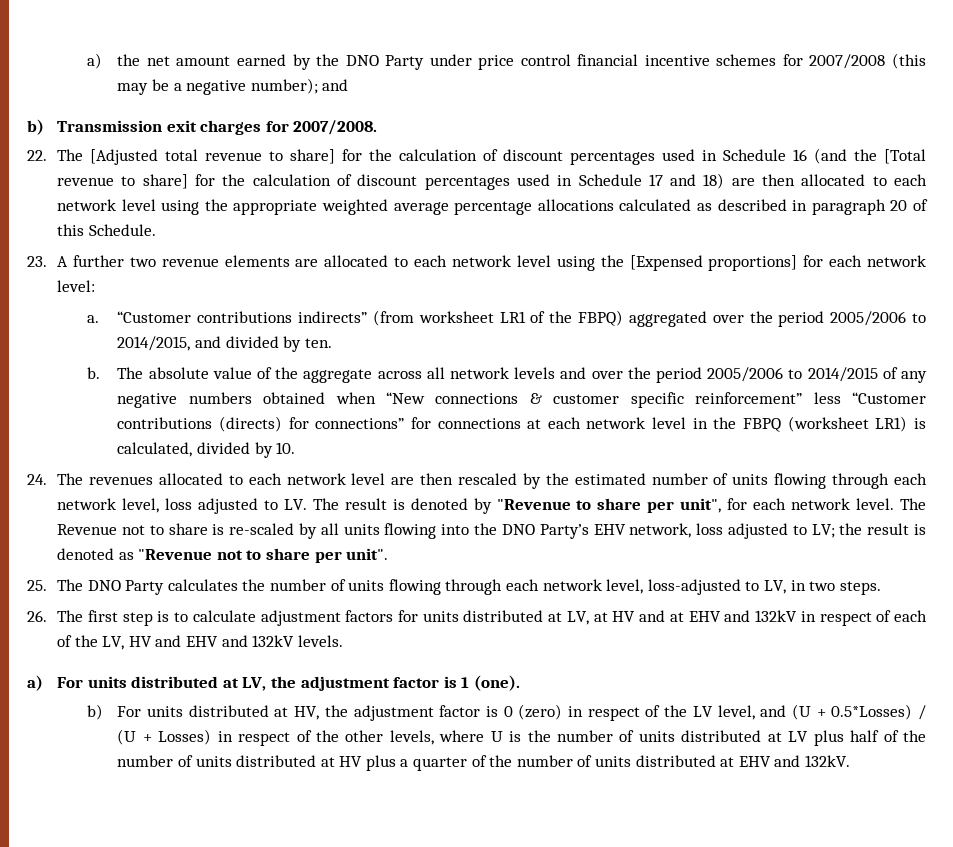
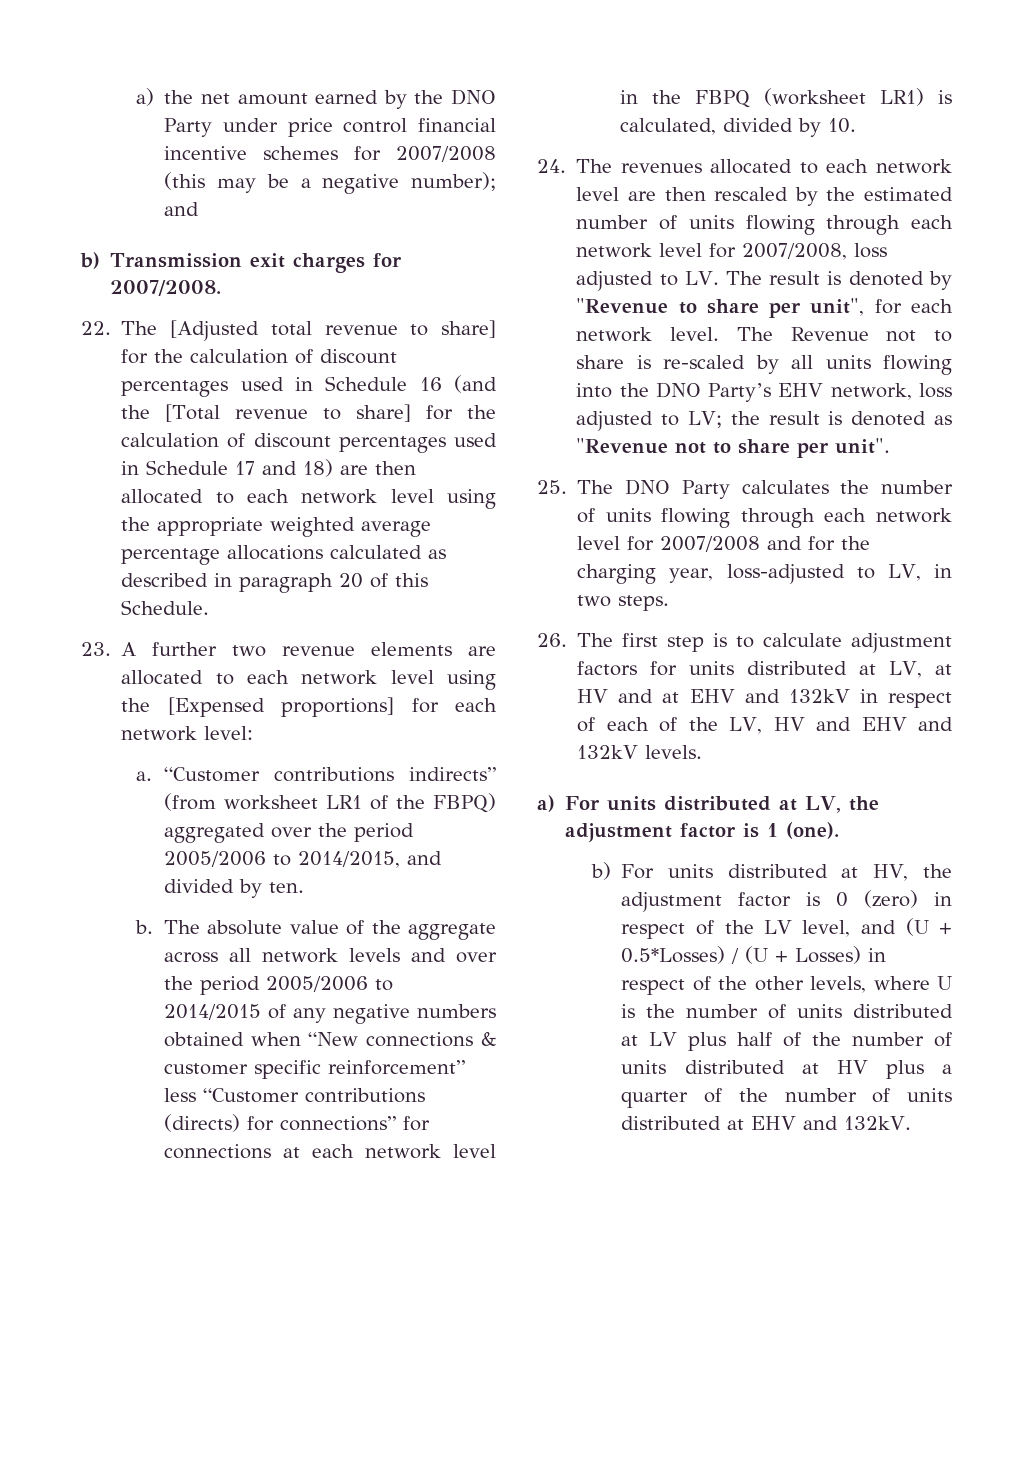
- 24. The revenues allocated to each network level are then rescaled by the estimated number of units flowing through each network level, loss adjusted to LV. The result is denoted by "Revenue to share per unit", for each network level.
+ 24. The revenues allocated to each network level are then rescaled by the estimated number of units flowing through each network level for 2007/2008, loss adjusted to LV. The result is denoted by "Revenue to share per unit", for each network level.
- 25. The DNO Party calculates the number of units flowing through each network level, loss-adjusted to LV, in two steps.
+ 25. The DNO Party calculates the number of units flowing through each network level for 2007/2008 and for the charging year, loss-adjusted to LV, in two steps.

